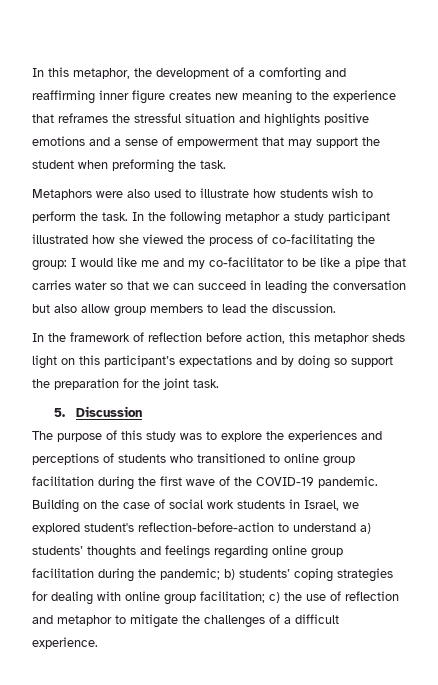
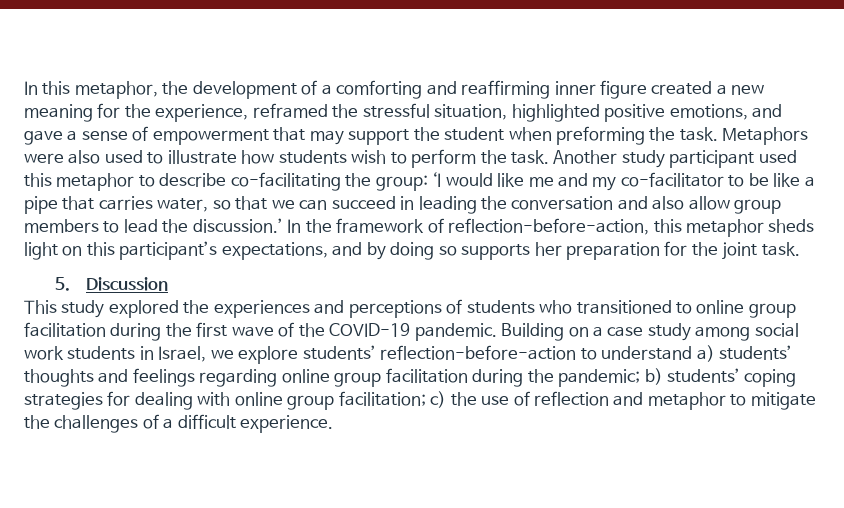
- In this metaphor, the development of a comforting and reaffirming inner figure creates new meaning to the experience that reframes the stressful situation and highlights positive emotions and a sense of empowerment that may support the student when preforming the task.
- Metaphors were also used to illustrate how students wish to perform the task.
+ In this metaphor, the development of a comforting and reaffirming inner figure created a new meaning for the experience, reframed the stressful situation, highlighted positive emotions, and gave a sense of empowerment that may support the student when preforming the task. Metaphors were also used to illustrate how students wish to perform the task.
- In the following metaphor a study participant illustrated how she viewed the process of co-facilitating the group: I would like me and my co-facilitator to be like a pipe that carries water so that we can succeed in leading the conversation but also allow group members to lead the discussion.
- In the framework of reflection before action, this metaphor sheds light on this participant’s expectations and by doing so support the preparation for the joint task.
+ Another study participant used this metaphor to describe co-facilitating the group: ‘I would like me and my co-facilitator to be like a pipe that carries water, so that we can succeed in leading the conversation and also allow group members to lead the discussion.’ In the framework of reflection-before-action, this metaphor sheds light on this participant’s expectations, and by doing so supports her preparation for the joint task.
- The purpose of this study was to explore the experiences and perceptions of students who transitioned to online group facilitation during the first wave of the COVID-19 pandemic.
+ This study explored the experiences and perceptions of students who transitioned to online group facilitation during the first wave of the COVID-19 pandemic.
- Building on the case of social work students in Israel, we explored student's reflection-before-action to understand a) students’ thoughts and feelings regarding online group facilitation during the pandemic; b) students’ coping strategies for dealing with online group facilitation; c) the use of reflection and metaphor to mitigate the challenges of a difficult experience.
+ Building on a case study among social work students in Israel, we explore students’ reflection-before-action to understand a) students’ thoughts and feelings regarding online group facilitation during the pandemic; b) students’ coping strategies for dealing with online group facilitation; c) the use of reflection and metaphor to mitigate the challenges of a difficult experience.

